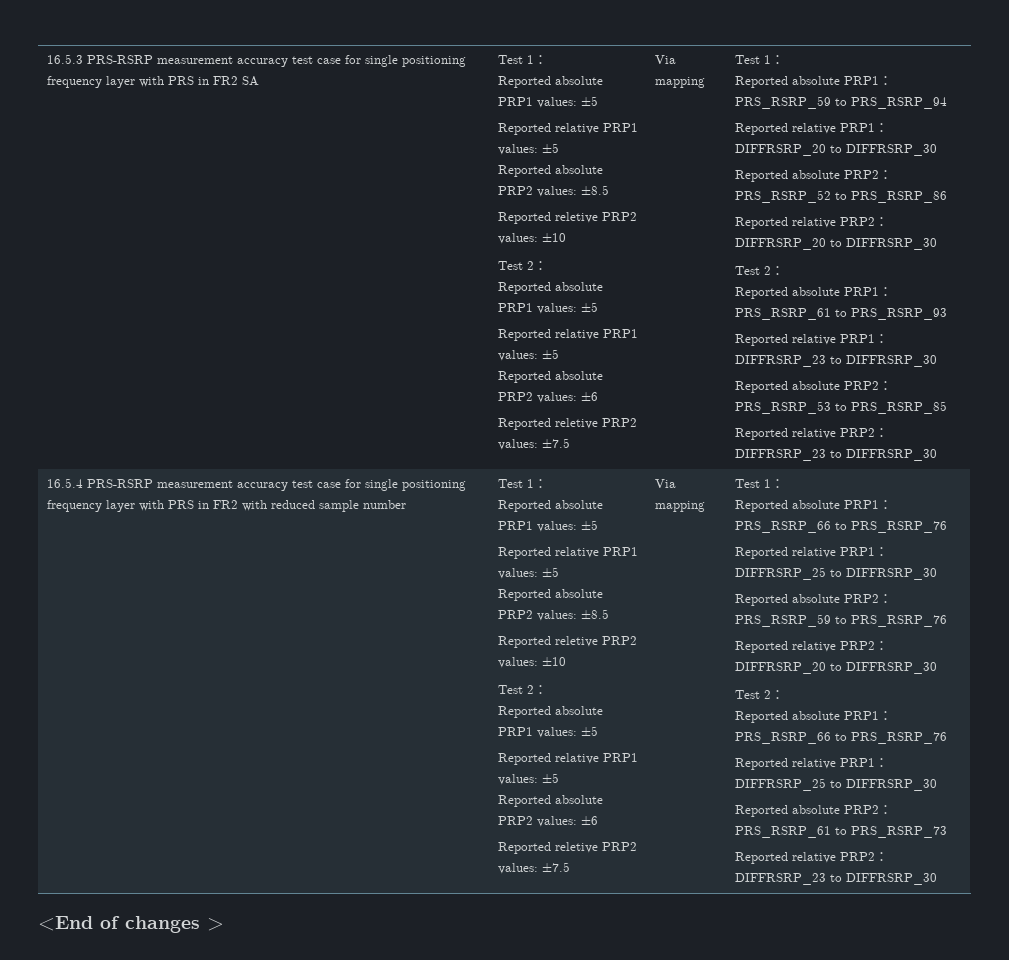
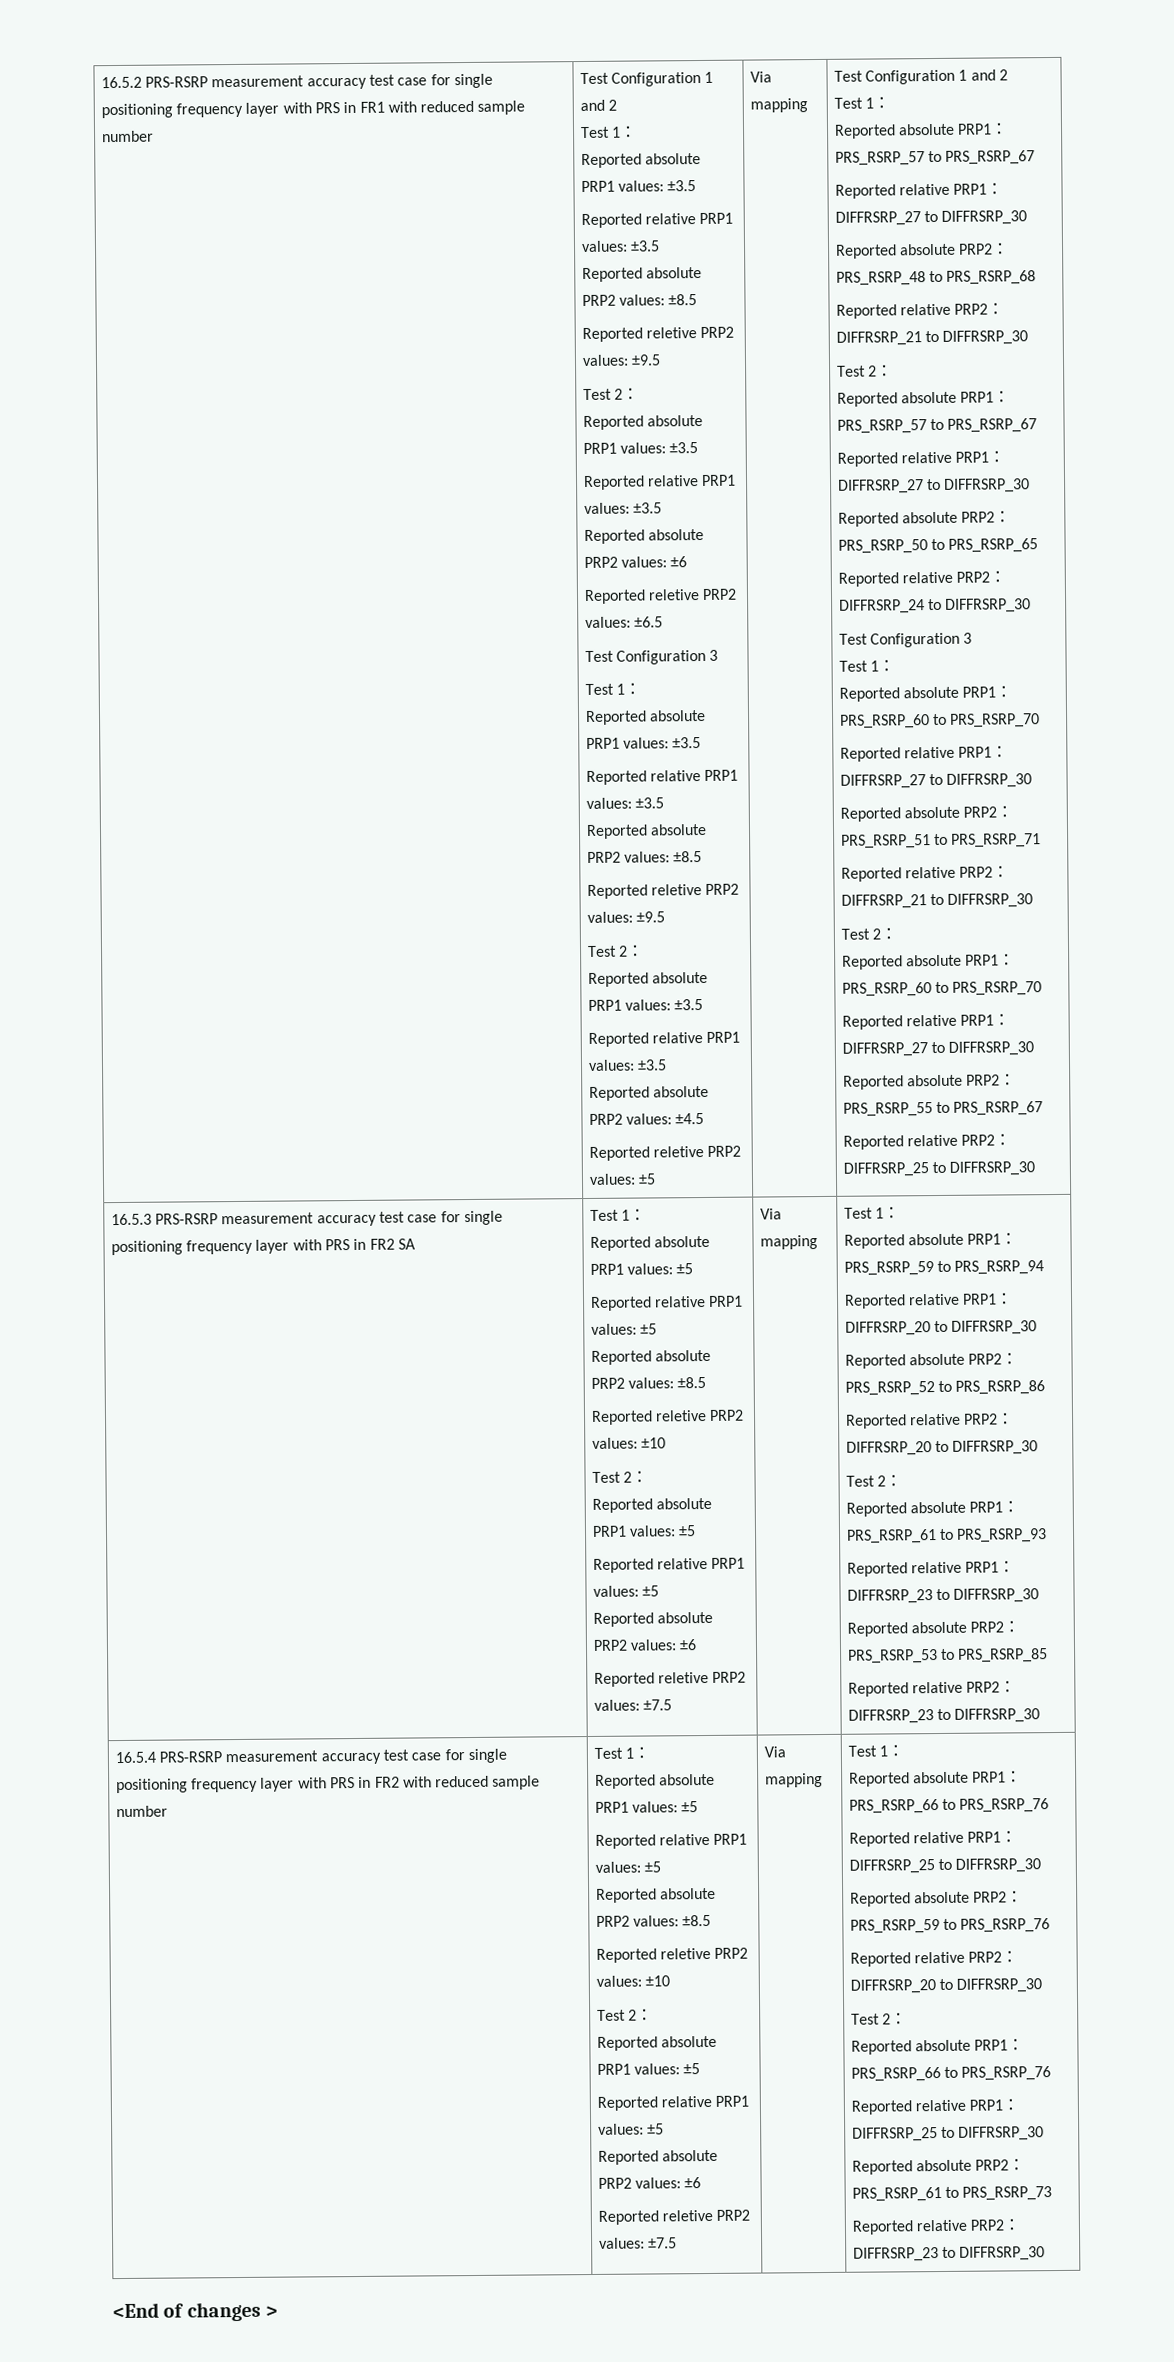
+ 16.5.2 PRS-RSRP measurement accuracy test case for single positioning frequency layer with PRS in FR1 with reduced sample number | Test Configuration 1 and 2
+ Test 1：
+ Reported absolute PRP1 values: ±3.5
+ Reported relative PRP1 values: ±3.5
+ Reported absolute PRP2 values: ±8.5
+ Reported reletive PRP2 values: ±9.5
+ Test 2：
+ Reported absolute PRP1 values: ±3.5
+ Reported relative PRP1 values: ±3.5
+ Reported absolute PRP2 values: ±6
+ Reported reletive PRP2 values: ±6.5
+ Test Configuration 3
+ Test 1：
+ Reported absolute PRP1 values: ±3.5
+ Reported relative PRP1 values: ±3.5
+ Reported absolute PRP2 values: ±8.5
+ Reported reletive PRP2 values: ±9.5
+ Test 2：
+ Reported absolute PRP1 values: ±3.5
+ Reported relative PRP1 values: ±3.5
+ Reported absolute PRP2 values: ±4.5
+ Reported reletive PRP2 values: ±5 | Via mapping | Test Configuration 1 and 2
+ Test 1：
+ Reported absolute PRP1：PRS_RSRP_57 to PRS_RSRP_67
+ Reported relative PRP1：DIFFRSRP_27 to DIFFRSRP_30
+ Reported absolute PRP2：PRS_RSRP_48 to PRS_RSRP_68
+ Reported relative PRP2：DIFFRSRP_21 to DIFFRSRP_30
+ Test 2：
+ Reported absolute PRP1：PRS_RSRP_57 to PRS_RSRP_67
+ Reported relative PRP1：DIFFRSRP_27 to DIFFRSRP_30
+ Reported absolute PRP2：PRS_RSRP_50 to PRS_RSRP_65
+ Reported relative PRP2：DIFFRSRP_24 to DIFFRSRP_30
+ Test Configuration 3
+ Test 1：
+ Reported absolute PRP1：PRS_RSRP_60 to PRS_RSRP_70
+ Reported relative PRP1：DIFFRSRP_27 to DIFFRSRP_30
+ Reported absolute PRP2：PRS_RSRP_51 to PRS_RSRP_71
+ Reported relative PRP2：DIFFRSRP_21 to DIFFRSRP_30
+ Test 2：
+ Reported absolute PRP1：PRS_RSRP_60 to PRS_RSRP_70
+ Reported relative PRP1：DIFFRSRP_27 to DIFFRSRP_30
+ Reported absolute PRP2：PRS_RSRP_55 to PRS_RSRP_67
+ Reported relative PRP2：DIFFRSRP_25 to DIFFRSRP_30

